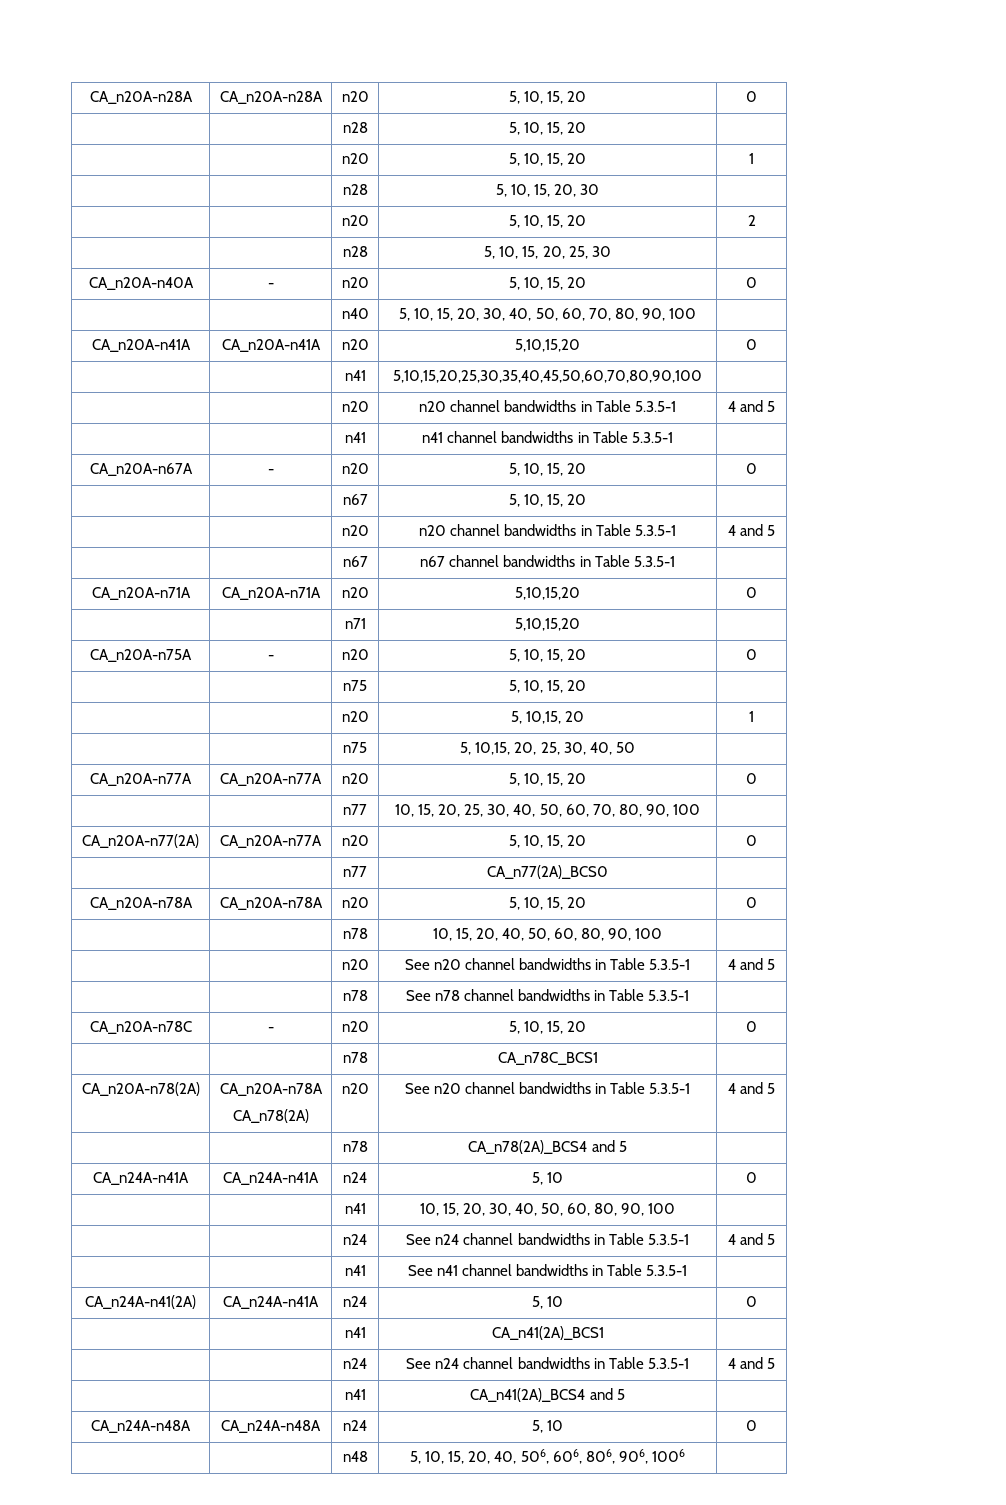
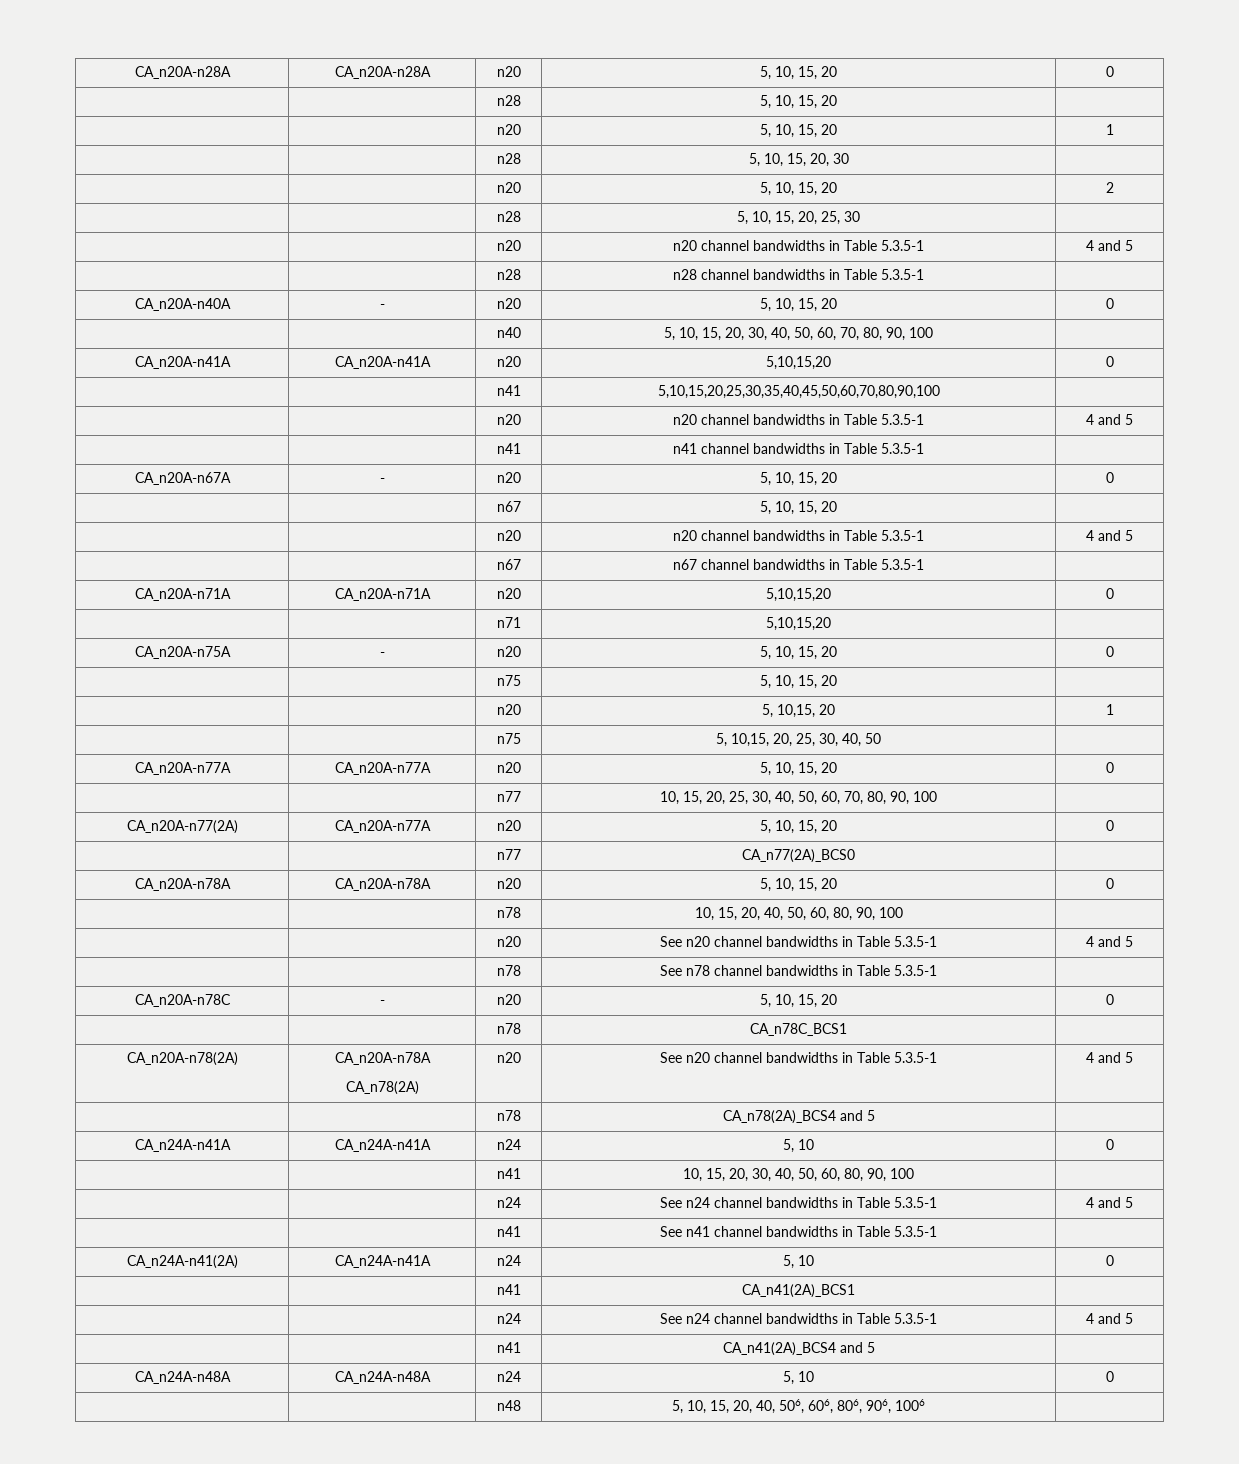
  | | n28 | 5, 10, 15, 20, 25, 30 |
+ | | n20 | n20 channel bandwidths in Table 5.3.5-1 | 4 and 5
+ | | n28 | n28 channel bandwidths in Table 5.3.5-1 |

